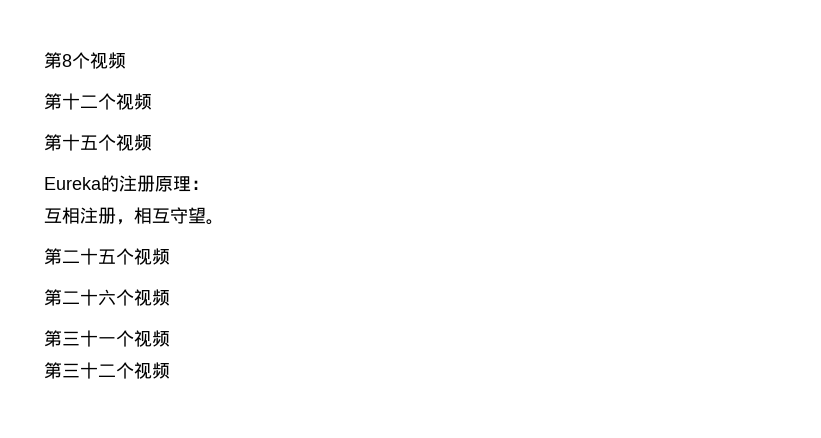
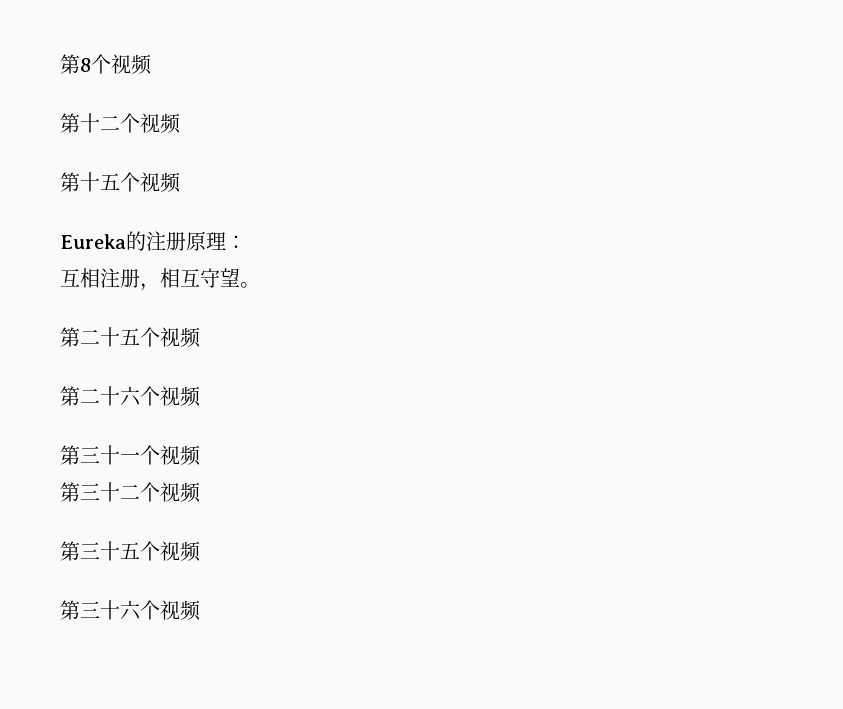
+ 第三十五个视频
+ 第三十六个视频

